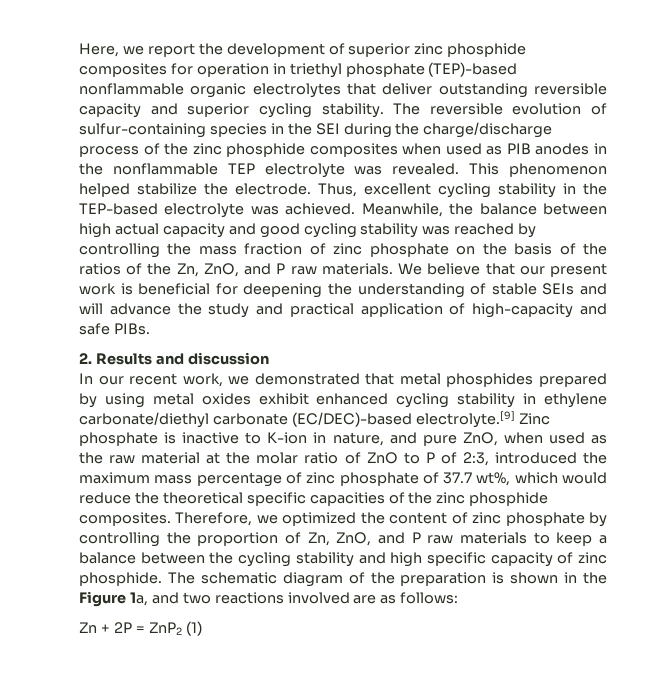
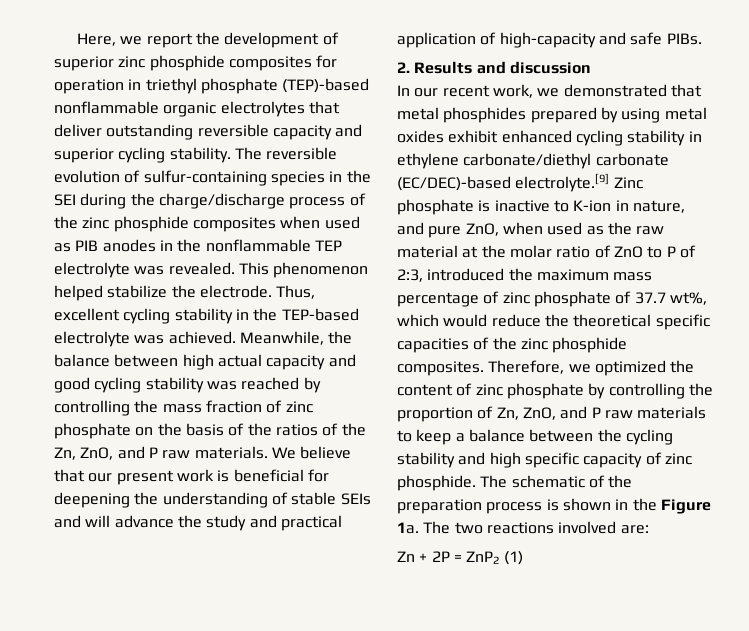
- The schematic diagram of the preparation is shown in the Figure 1a, and two reactions involved are as follows:
+ The schematic of the preparation process is shown in the Figure 1a. The two reactions involved are:

